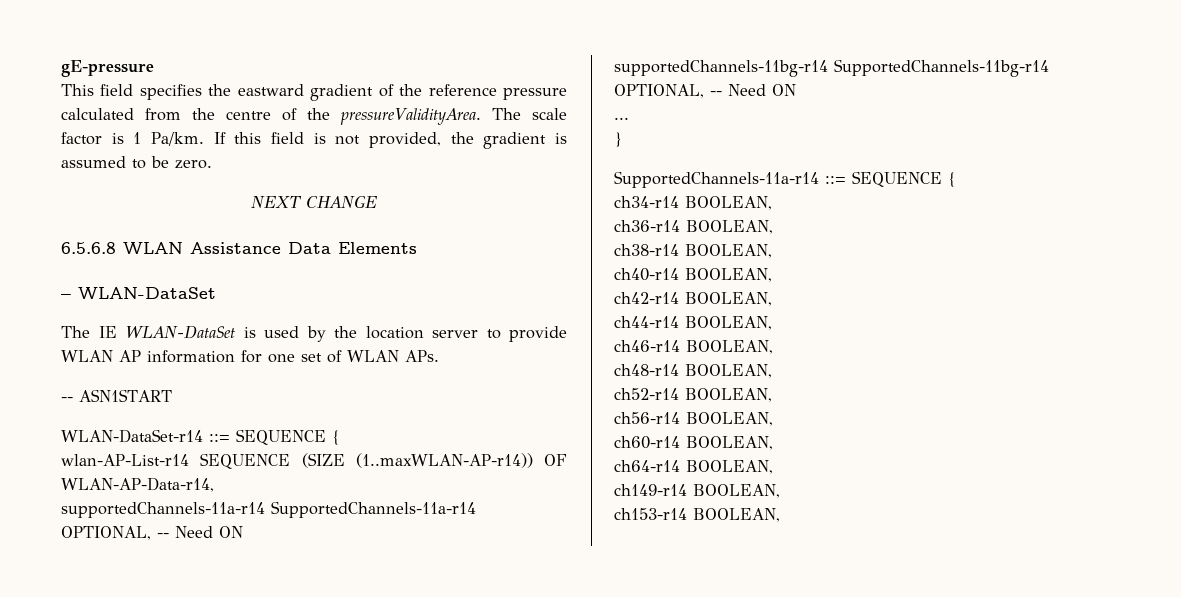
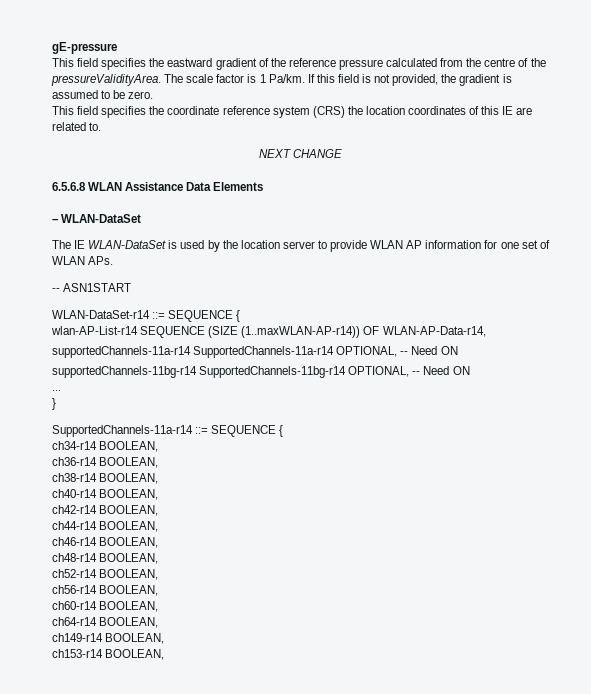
+ This field specifies the coordinate reference system (CRS) the location coordinates of this IE are related to.

